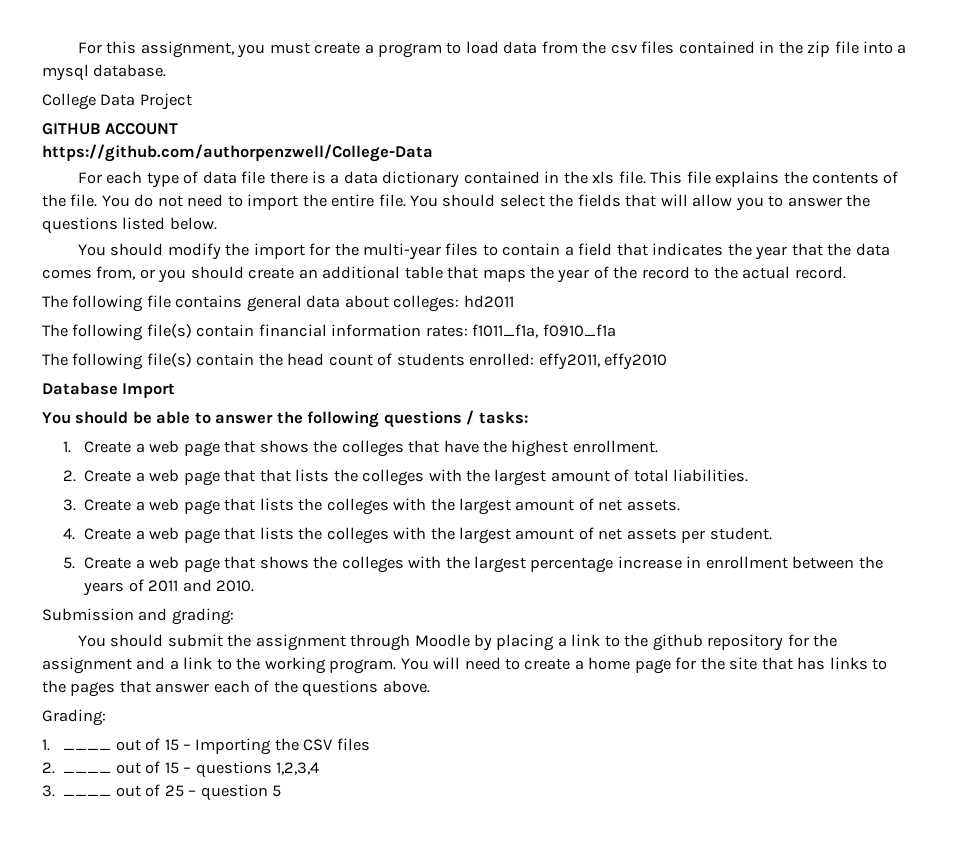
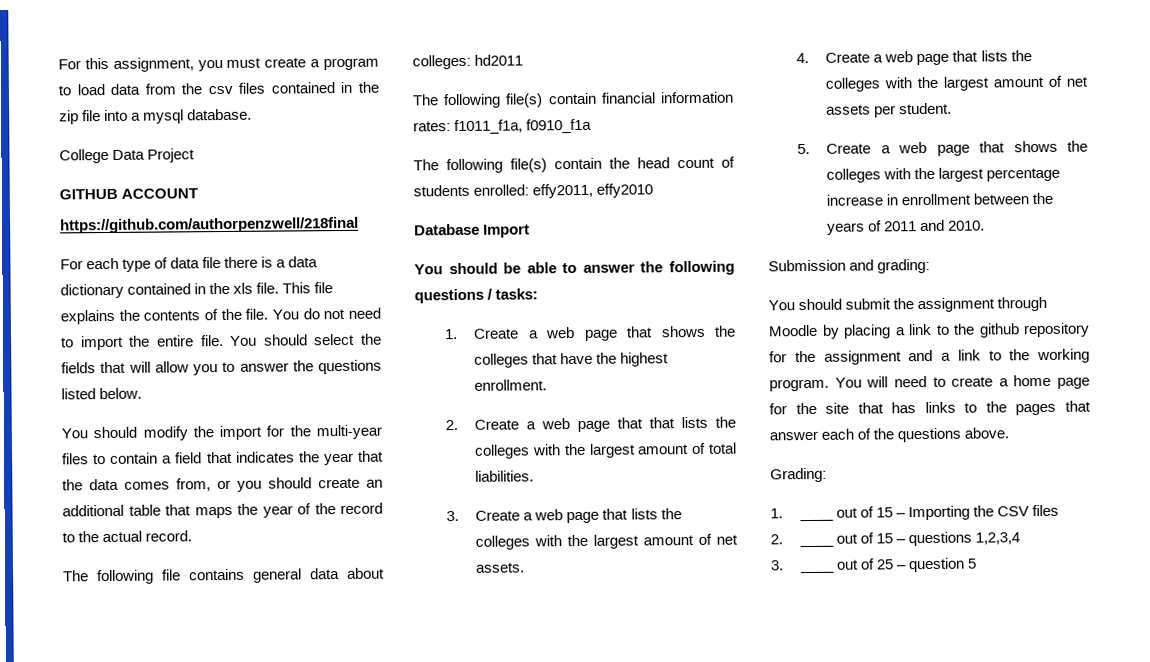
- https://github.com/authorpenzwell/College-Data
+ https://github.com/authorpenzwell/218final

